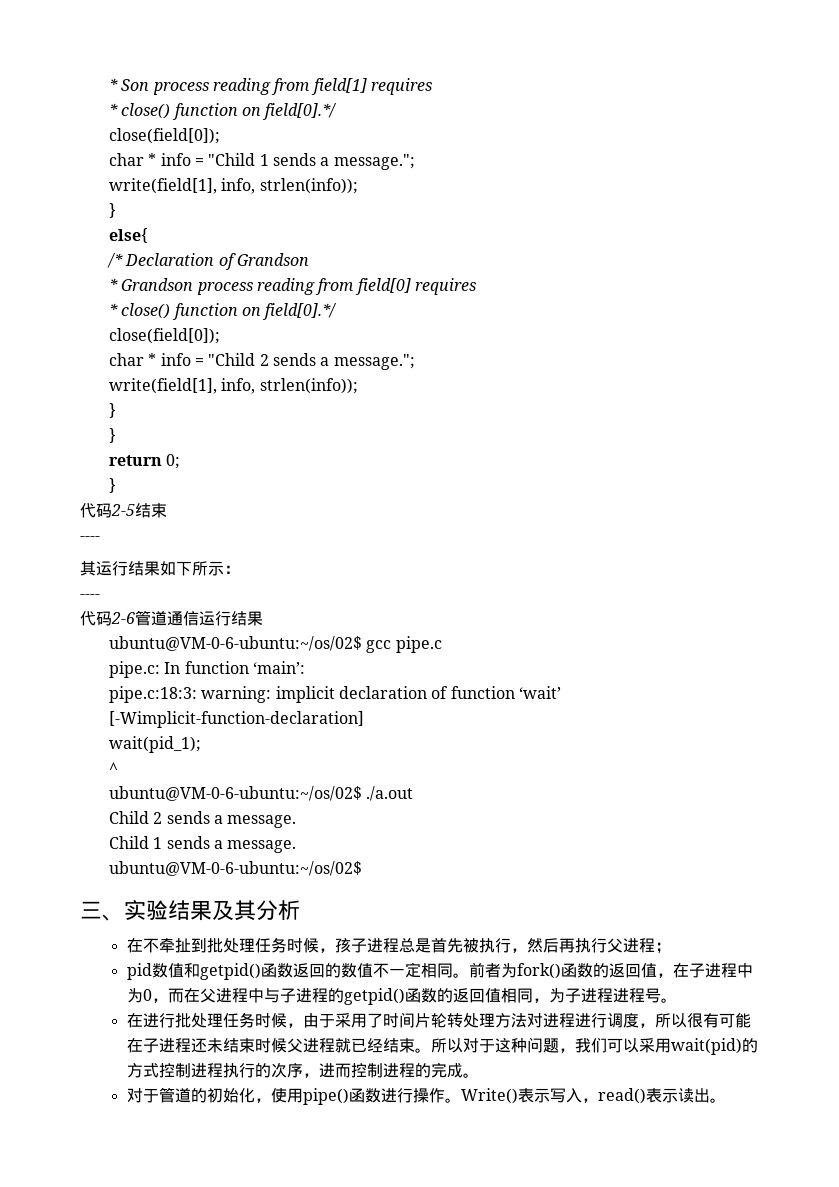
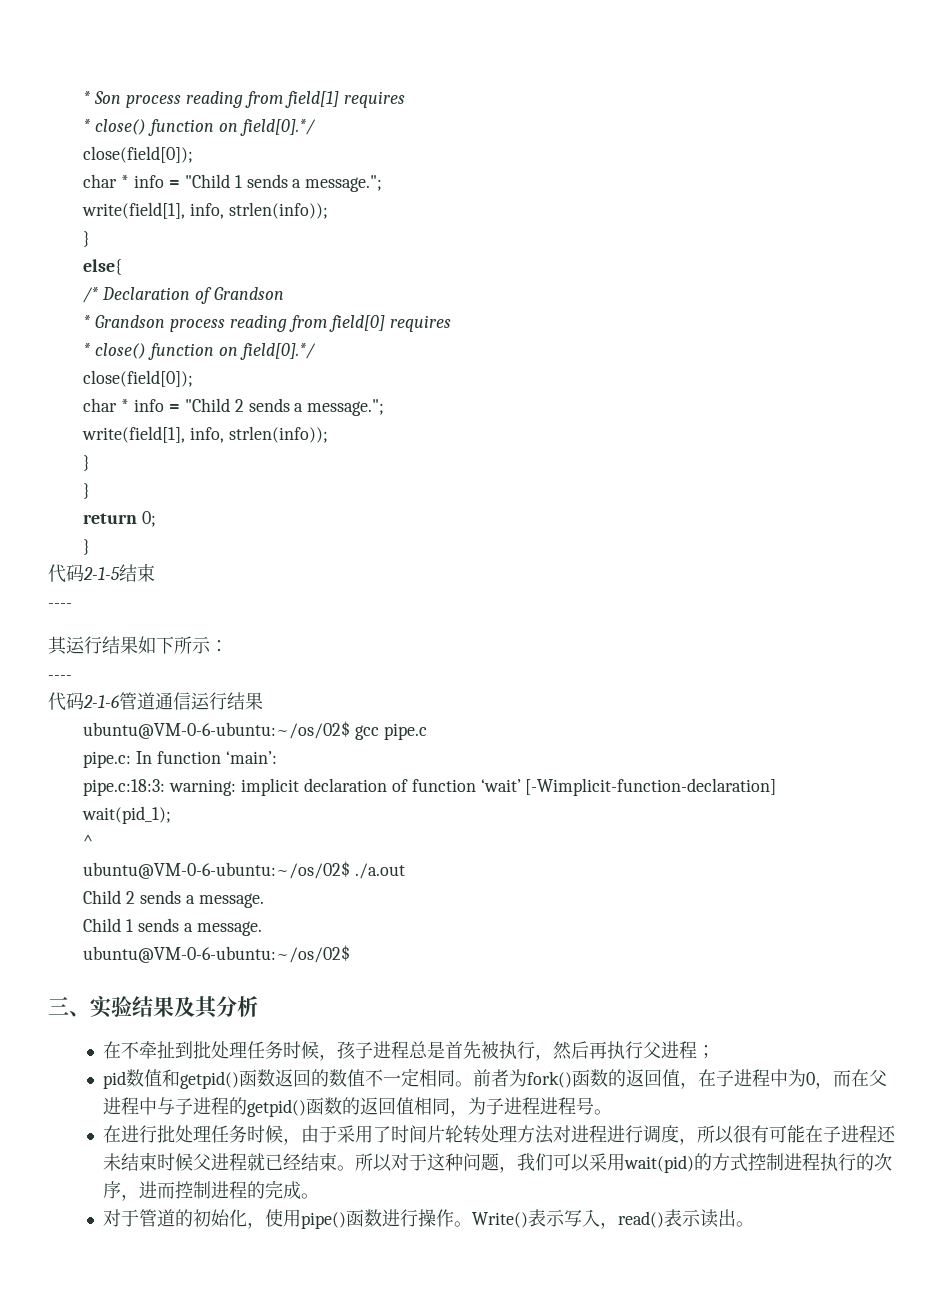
- 代码2-5结束
+ 代码2-1-5结束
- 代码2-6管道通信运行结果
+ 代码2-1-6管道通信运行结果

